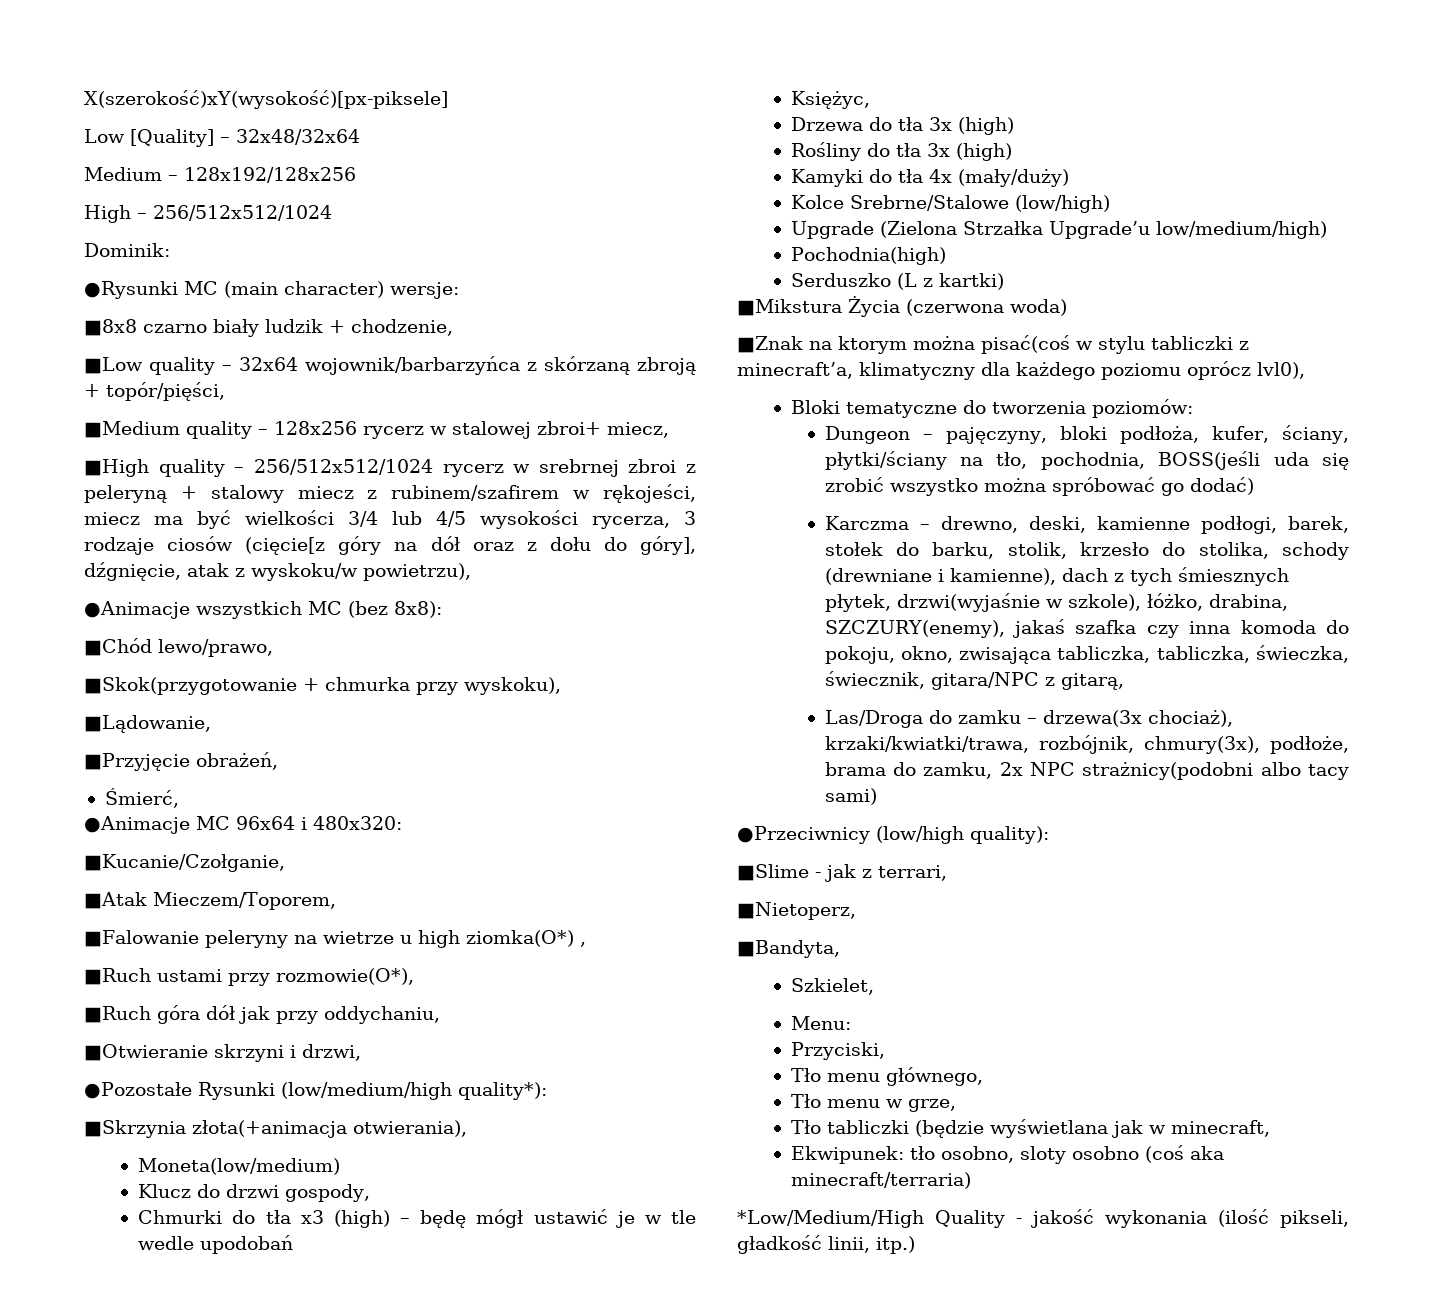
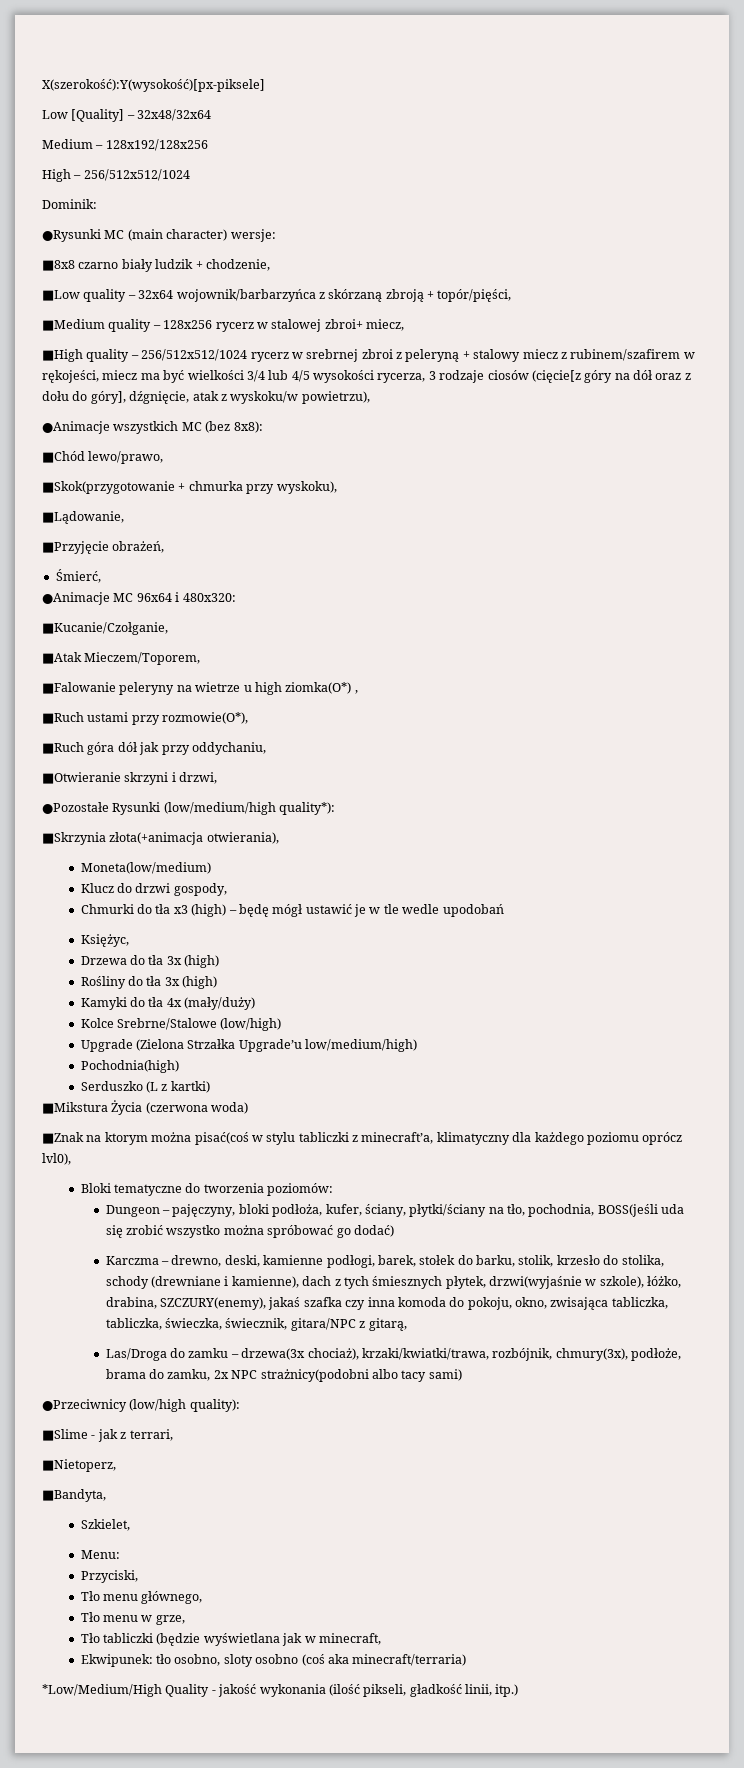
- X(szerokość)xY(wysokość)[px-piksele]
+ X(szerokość):Y(wysokość)[px-piksele]

